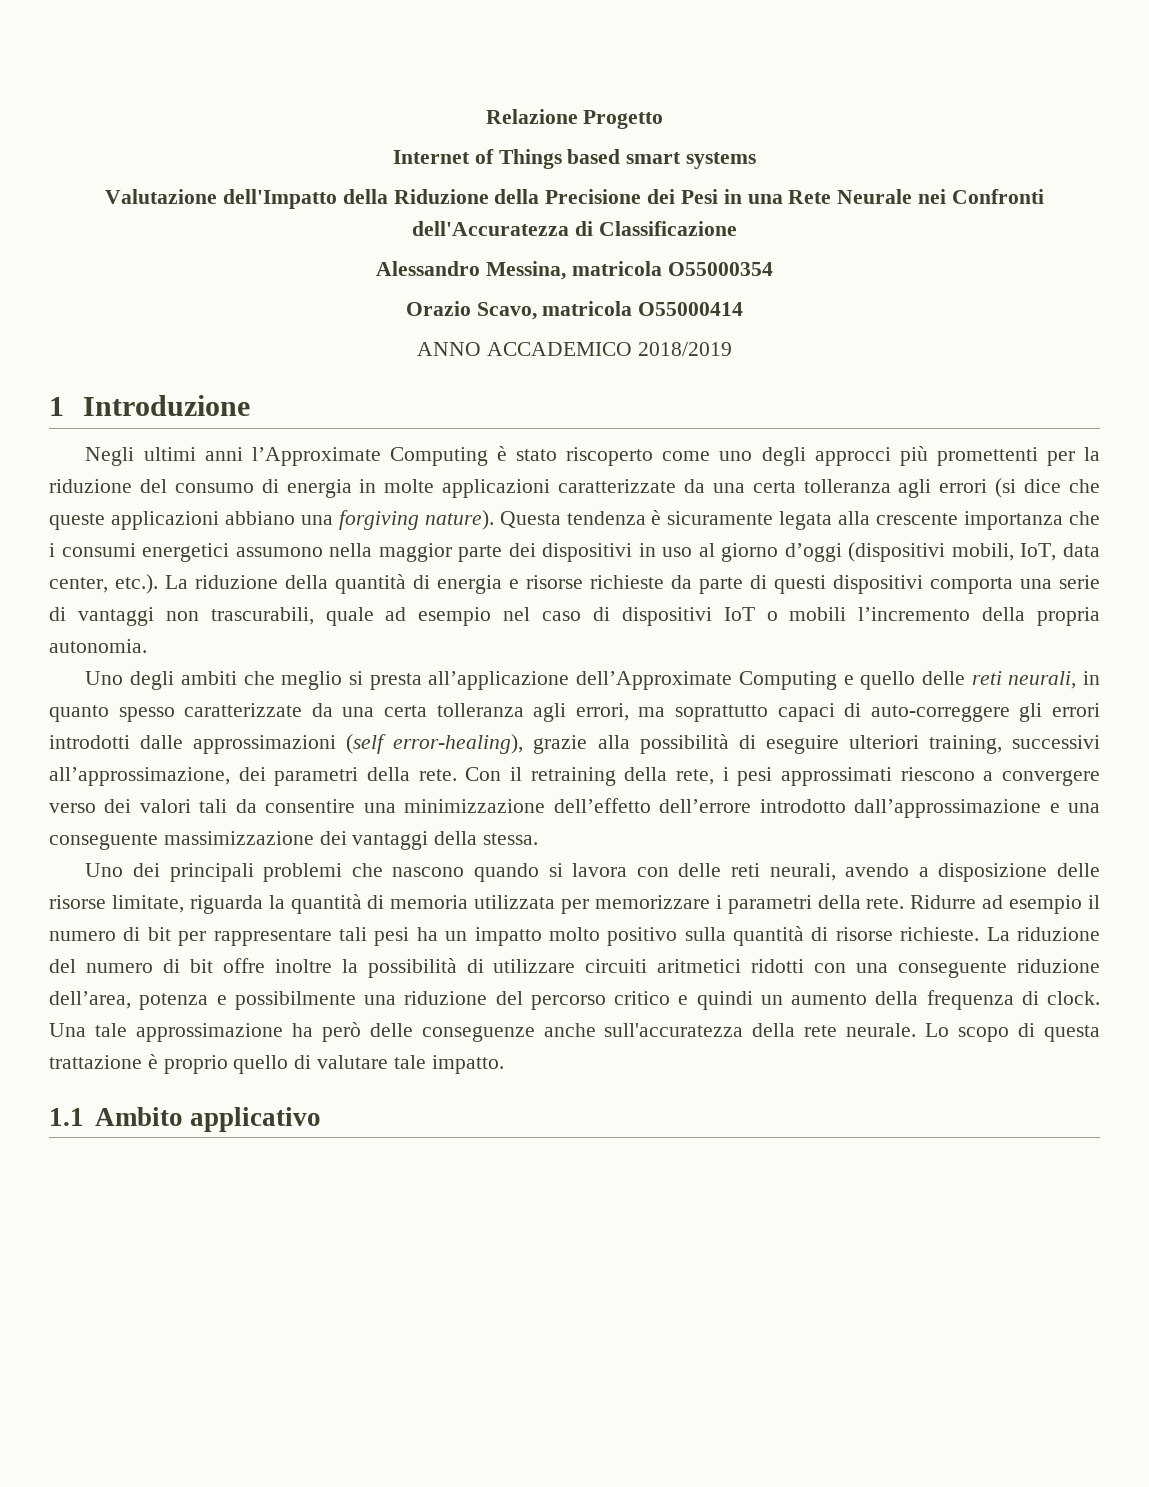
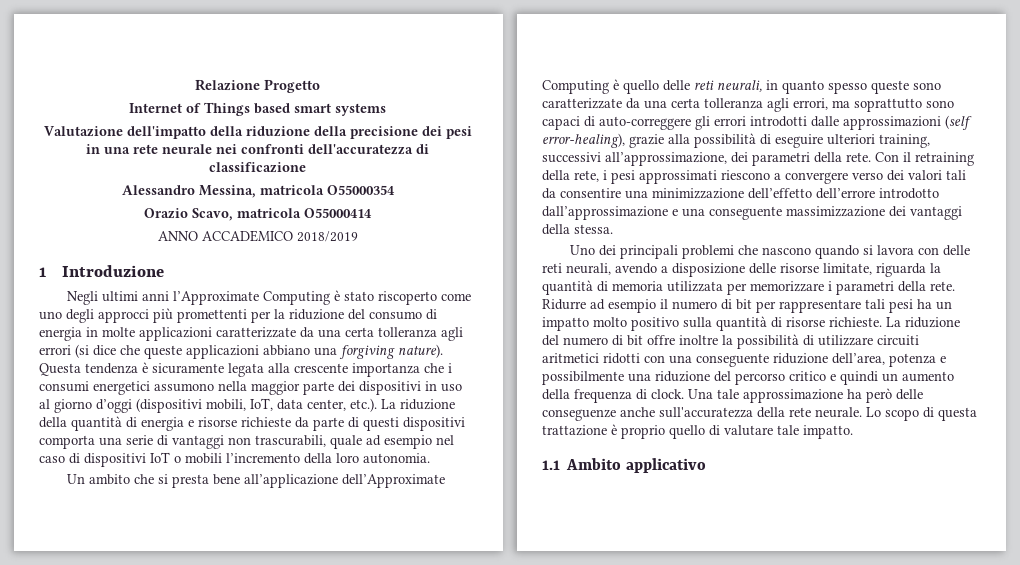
- Valutazione dell'Impatto della Riduzione della Precisione dei Pesi in una Rete Neurale nei Confronti dell'Accuratezza di Classificazione
+ Valutazione dell'impatto della riduzione della precisione dei pesi in una rete neurale nei confronti dell'accuratezza di classificazione
- Questa tendenza è sicuramente legata alla crescente importanza che i consumi energetici assumono nella maggior parte dei dispositivi in uso al giorno d’oggi (dispositivi mobili, IoT, data center, etc.). La riduzione della quantità di energia e risorse richieste da parte di questi dispositivi comporta una serie di vantaggi non trascurabili, quale ad esempio nel caso di dispositivi IoT o mobili l’incremento della propria autonomia.
+ Questa tendenza è sicuramente legata alla crescente importanza che i consumi energetici assumono nella maggior parte dei dispositivi in uso al giorno d’oggi (dispositivi mobili, IoT, data center, etc.). La riduzione della quantità di energia e risorse richieste da parte di questi dispositivi comporta una serie di vantaggi non trascurabili, quale ad esempio nel caso di dispositivi IoT o mobili l’incremento della loro autonomia.
- Uno degli ambiti che meglio si presta all’applicazione dell’Approximate Computing e quello delle reti neurali, in quanto spesso caratterizzate da una certa tolleranza agli errori, ma soprattutto capaci di auto-correggere gli errori introdotti dalle approssimazioni (self error-healing), grazie alla possibilità di eseguire ulteriori training, successivi all’approssimazione, dei parametri della rete.
+ Un ambito che si presta bene all’applicazione dell’Approximate Computing è quello delle reti neurali, in quanto spesso queste sono caratterizzate da una certa tolleranza agli errori, ma soprattutto sono capaci di auto-correggere gli errori introdotti dalle approssimazioni (self error-healing), grazie alla possibilità di eseguire ulteriori training, successivi all’approssimazione, dei parametri della rete.

